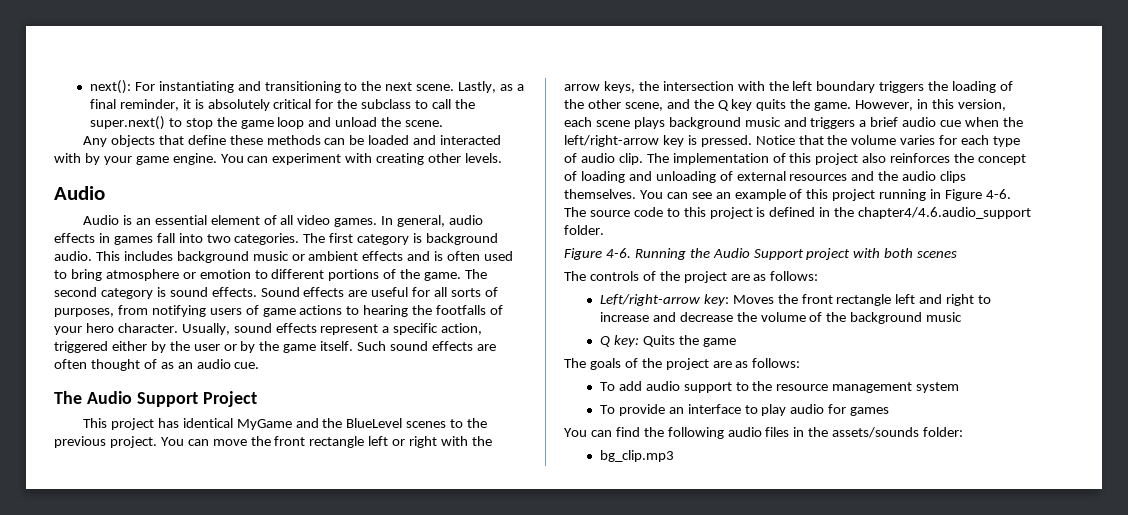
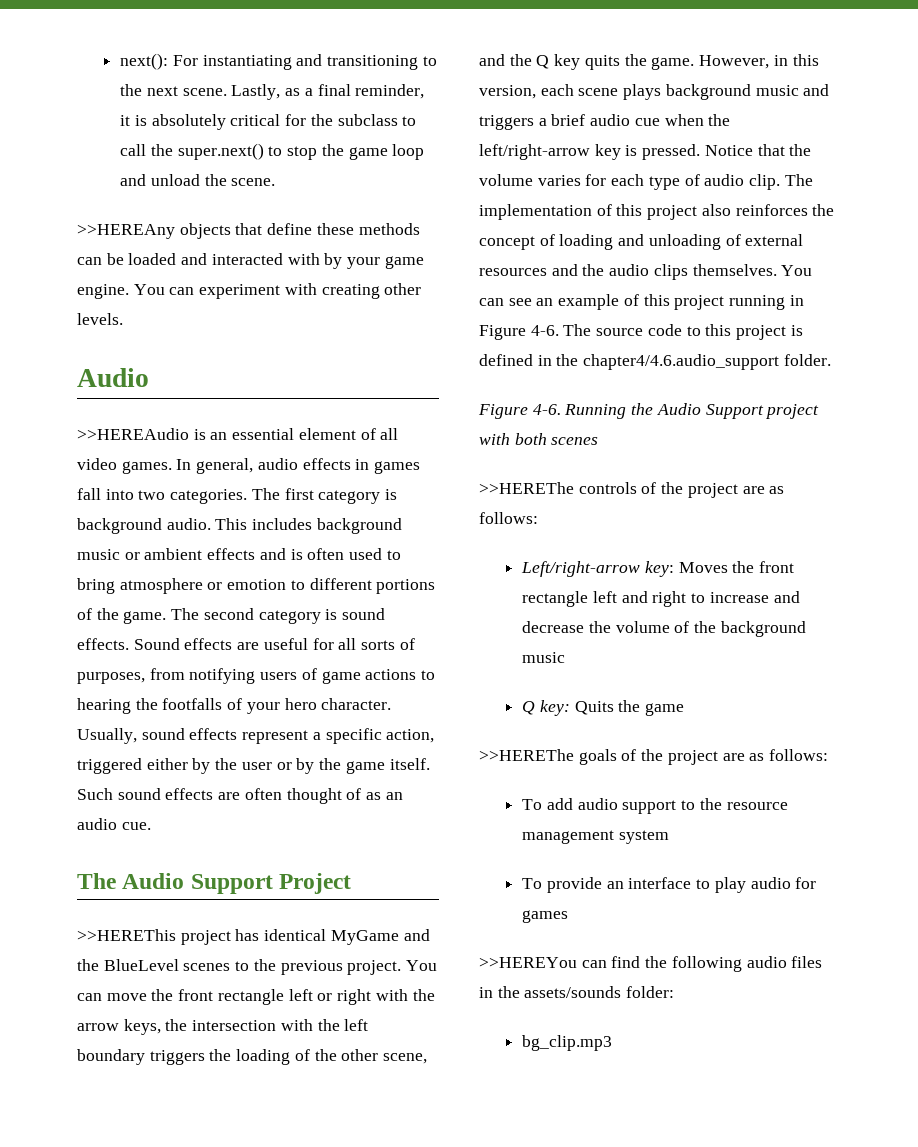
- Any objects that define these methods can be loaded and interacted with by your game engine.
+ >>HEREAny objects that define these methods can be loaded and interacted with by your game engine.
- Audio is an essential element of all video games.
+ >>HEREAudio is an essential element of all video games.
- This project has identical MyGame and the BlueLevel scenes to the previous project.
+ >>HEREThis project has identical MyGame and the BlueLevel scenes to the previous project.
- The controls of the project are as follows:
+ >>HEREThe controls of the project are as follows:
- The goals of the project are as follows:
+ >>HEREThe goals of the project are as follows:
- You can find the following audio files in the assets/sounds folder:
+ >>HEREYou can find the following audio files in the assets/sounds folder:

